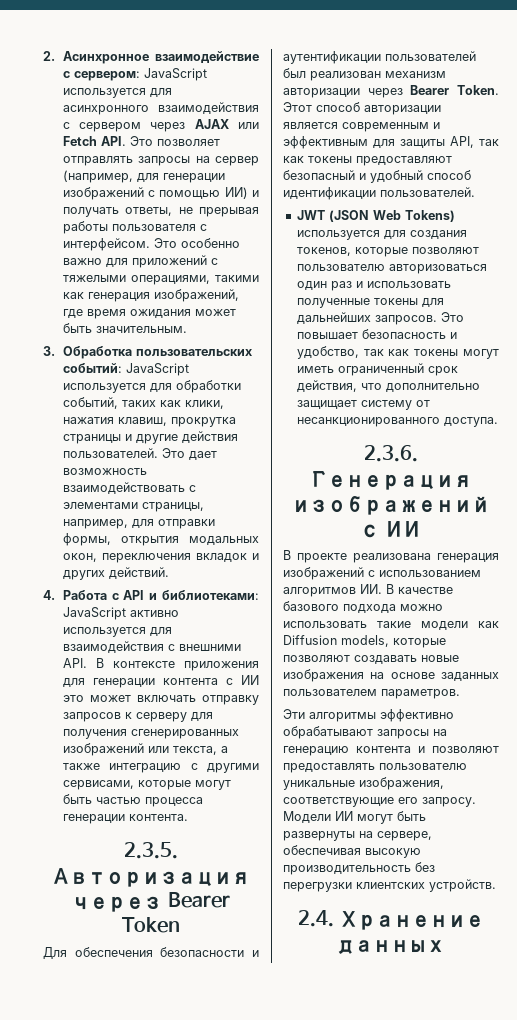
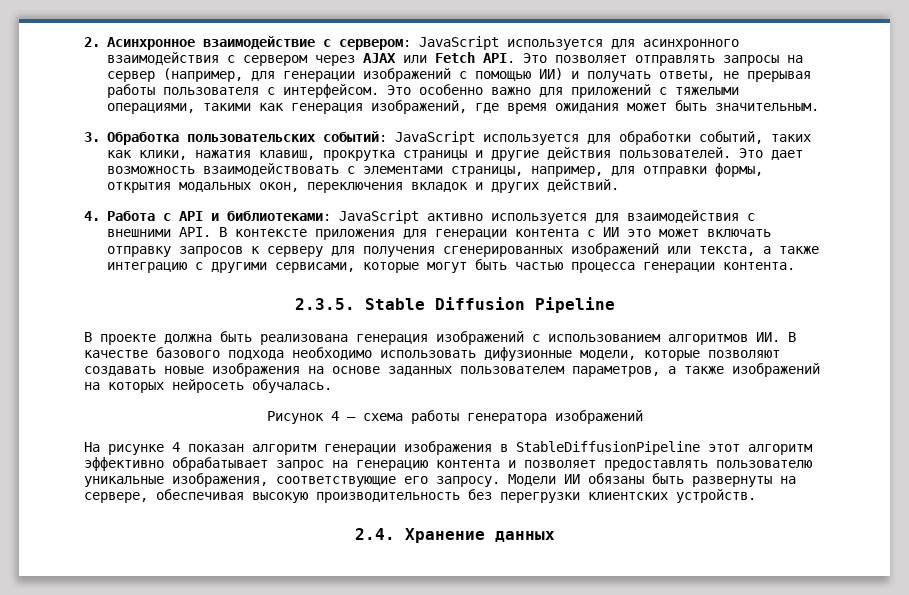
- 2.3.5. Авторизация через Bearer Token
- Для обеспечения безопасности и аутентификации пользователей был реализован механизм авторизации через Bearer Token. Этот способ авторизации является современным и эффективным для защиты API, так как токены предоставляют безопасный и удобный способ идентификации пользователей.
- JWT (JSON Web Tokens) используется для создания токенов, которые позволяют пользователю авторизоваться один раз и использовать полученные токены для дальнейших запросов. Это повышает безопасность и удобство, так как токены могут иметь ограниченный срок действия, что дополнительно защищает систему от несанкционированного доступа.
- 2.3.6. Генерация изображений с ИИ
+ 2.3.5. Stable Diffusion Pipeline
- В проекте реализована генерация изображений с использованием алгоритмов ИИ. В качестве базового подхода можно использовать такие модели как Diffusion models, которые позволяют создавать новые изображения на основе заданных пользователем параметров.
- Эти алгоритмы эффективно обрабатывают запросы на генерацию контента и позволяют предоставлять пользователю уникальные изображения, соответствующие его запросу.
+ В проекте должна быть реализована генерация изображений с использованием алгоритмов ИИ. В качестве базового подхода необходимо использовать дифузионные модели, которые позволяют создавать новые изображения на основе заданных пользователем параметров, а также изображений на которых нейросеть обучалась.
+ Рисунок 4 – схема работы генератора изображений
+ На рисунке 4 показан алгоритм генерации изображения в StableDiffusionPipeline этот алгоритм эффективно обрабатывает запрос на генерацию контента и позволяет предоставлять пользователю уникальные изображения, соответствующие его запросу.
- Модели ИИ могут быть развернуты на сервере, обеспечивая высокую производительность без перегрузки клиентских устройств.
+ Модели ИИ обязаны быть развернуты на сервере, обеспечивая высокую производительность без перегрузки клиентских устройств.

